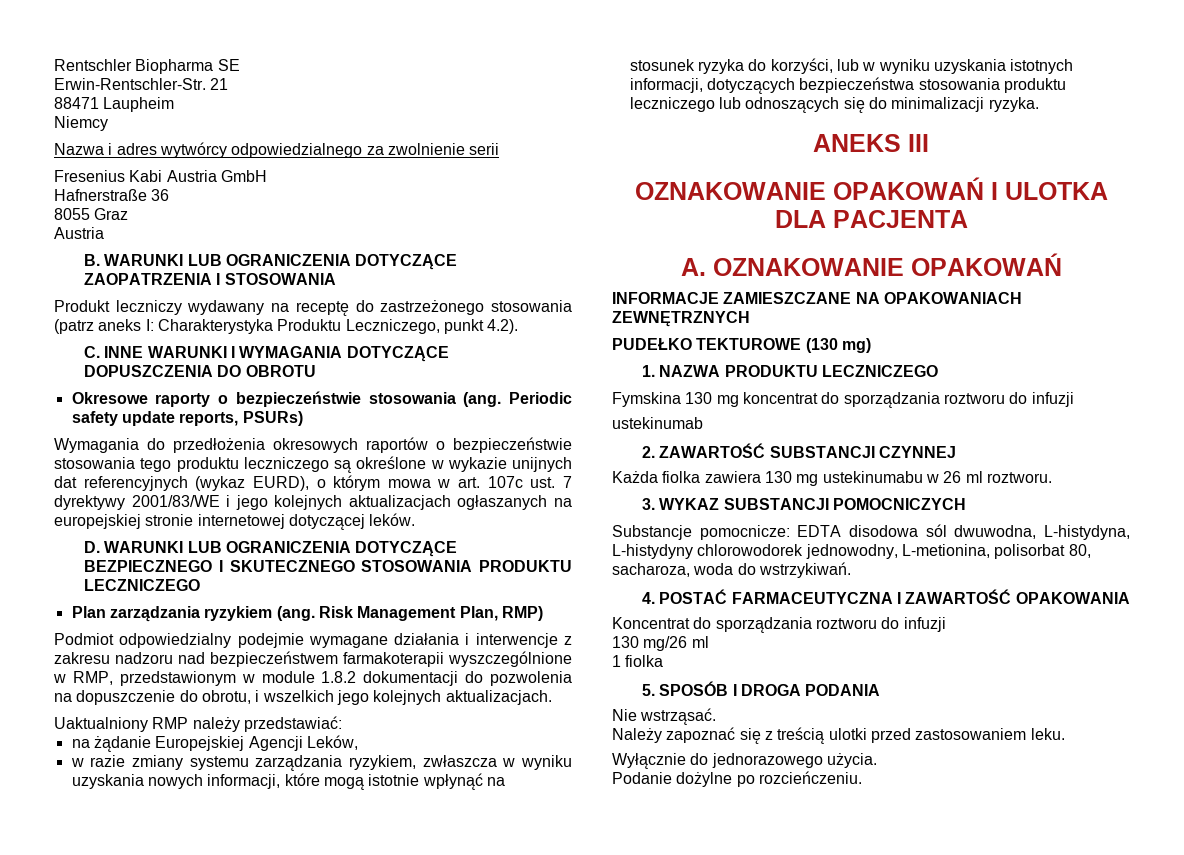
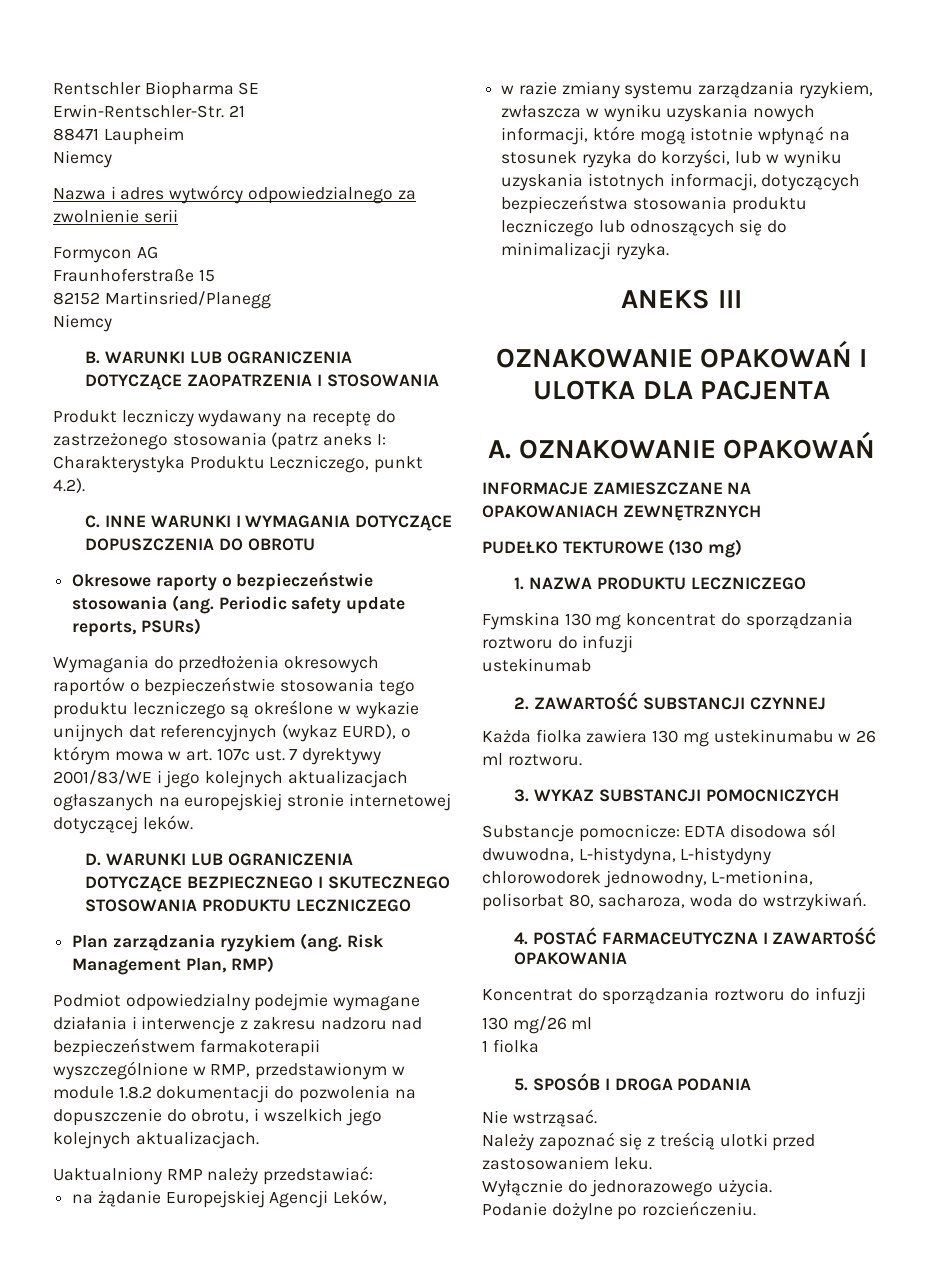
- Fresenius Kabi Austria GmbH
- Hafnerstraße 36
- 8055 Graz
- Austria
+ Formycon AG
+ Fraunhoferstraße 15
+ 82152 Martinsried/Planegg
+ Niemcy

